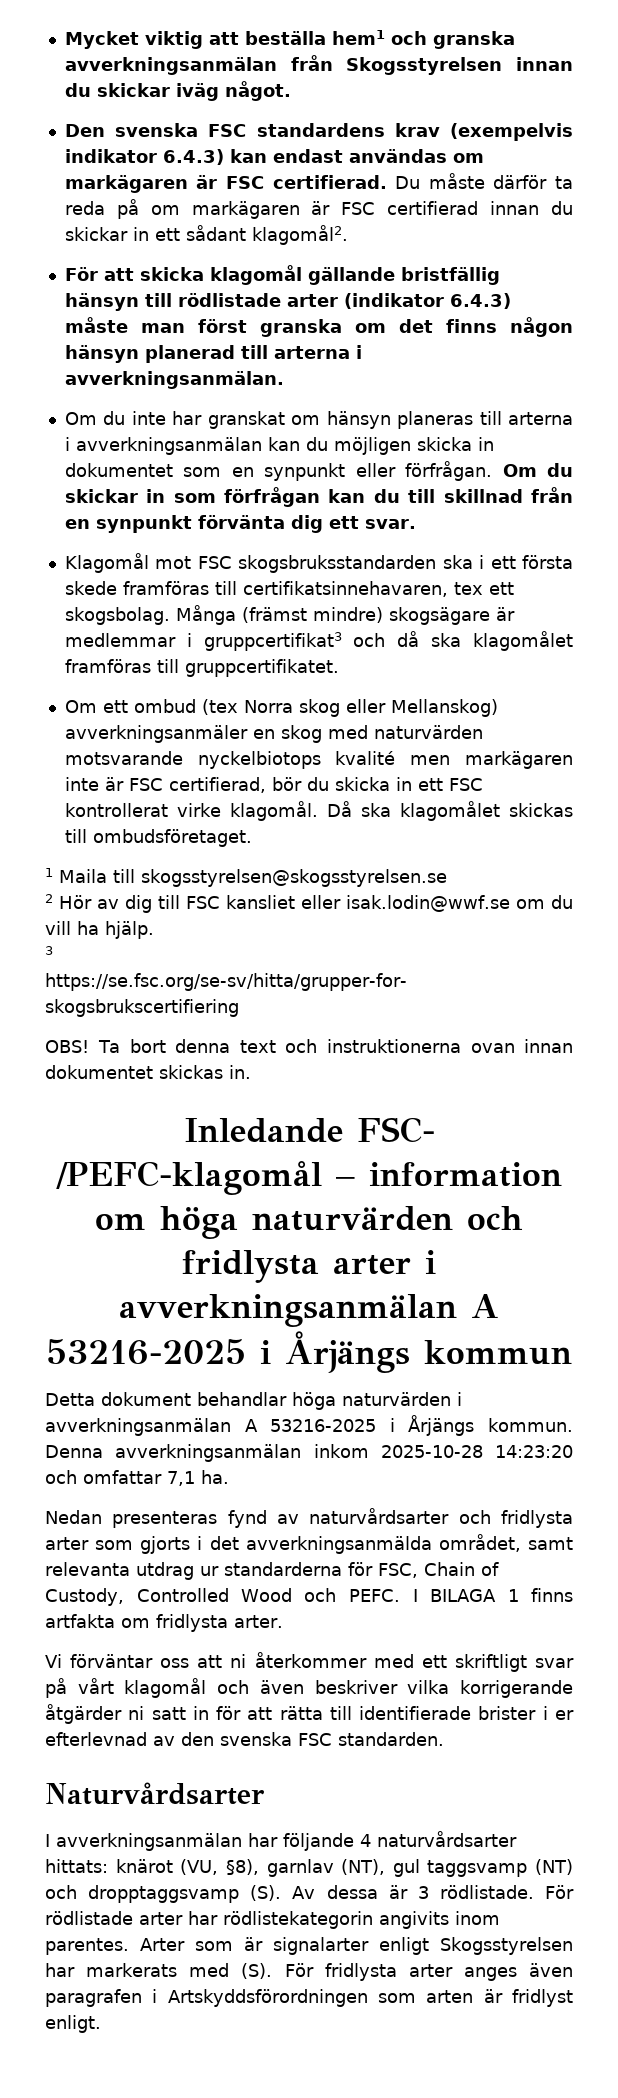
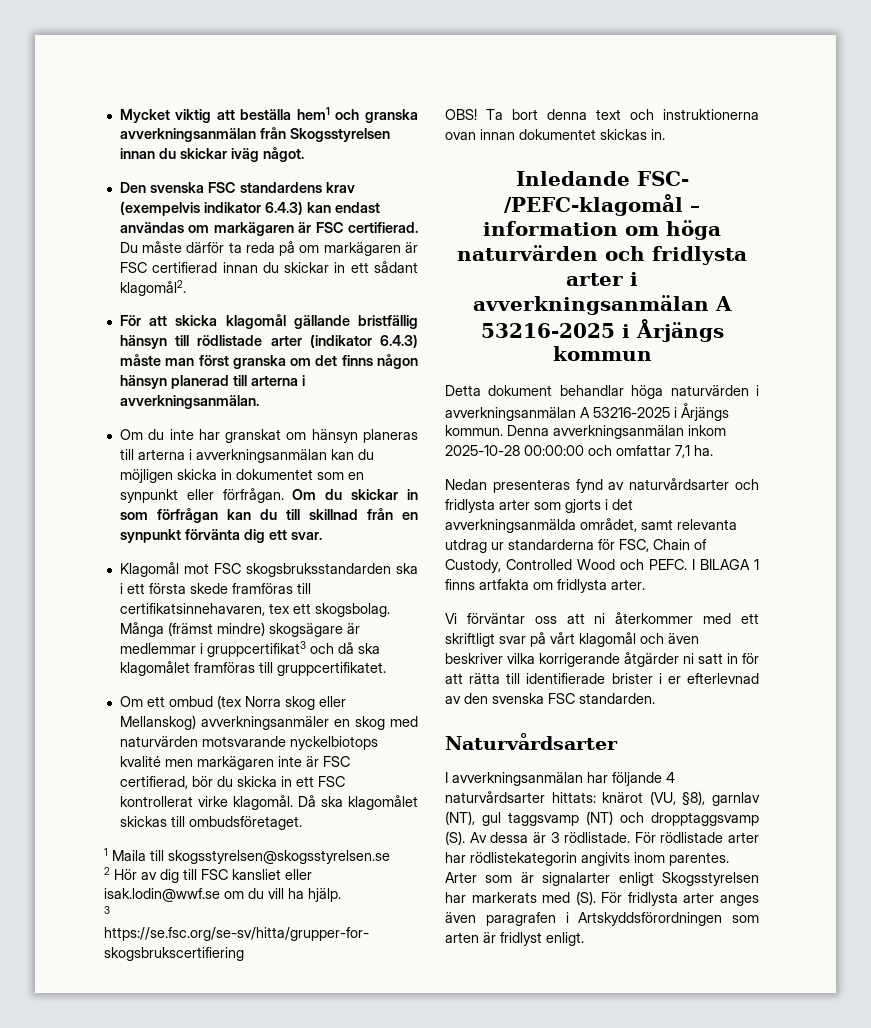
- Denna avverkningsanmälan inkom 2025-10-28 14:23:20 och omfattar 7,1 ha.
+ Denna avverkningsanmälan inkom 2025-10-28 00:00:00 och omfattar 7,1 ha.

